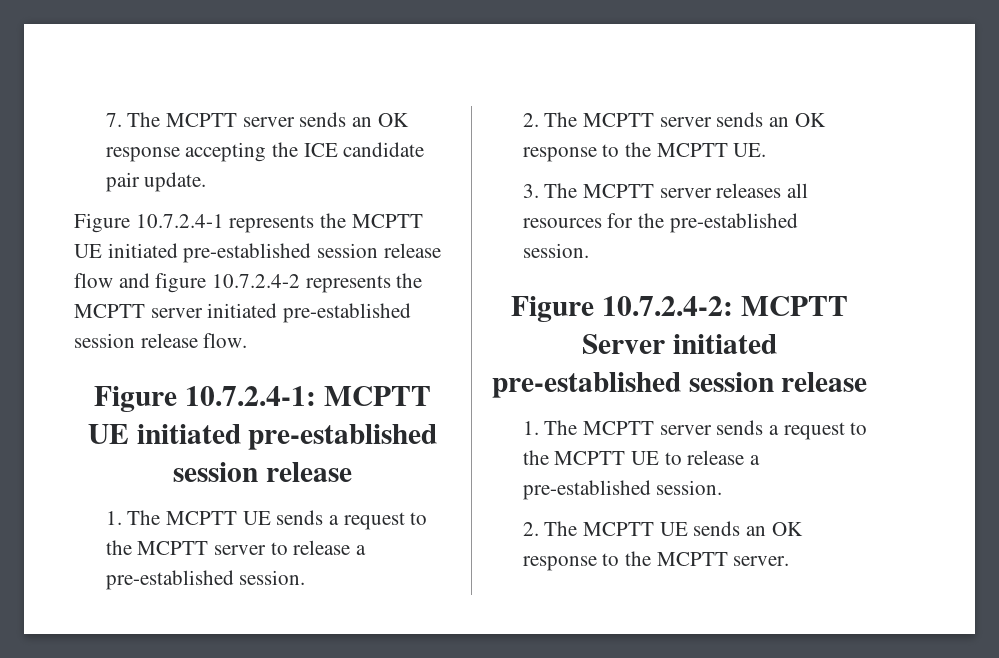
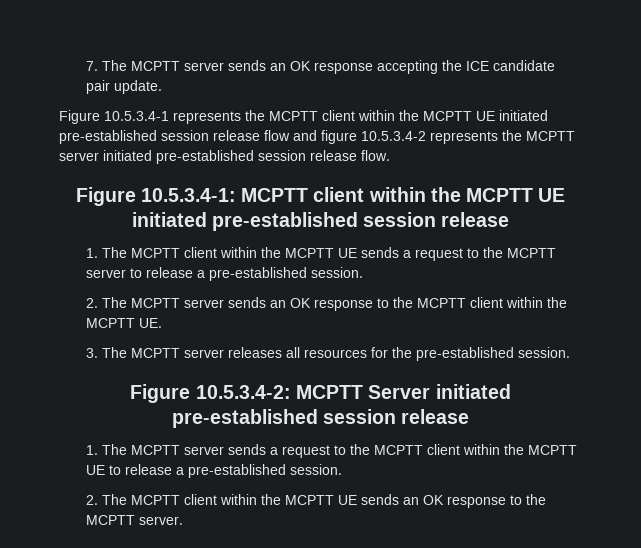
- Figure 10.7.2.4-1 represents the MCPTT UE initiated pre-established session release flow and figure 10.7.2.4-2 represents the MCPTT server initiated pre-established session release flow.
+ Figure 10.5.3.4-1 represents the MCPTT client within the MCPTT UE initiated pre-established session release flow and figure 10.5.3.4-2 represents the MCPTT server initiated pre-established session release flow.
- Figure 10.7.2.4-1: MCPTT UE initiated pre-established session release
+ Figure 10.5.3.4-1: MCPTT client within the MCPTT UE initiated pre-established session release
- 1. The MCPTT UE sends a request to the MCPTT server to release a pre-established session.
+ 1. The MCPTT client within the MCPTT UE sends a request to the MCPTT server to release a pre-established session.
- 2. The MCPTT server sends an OK response to the MCPTT UE.
+ 2. The MCPTT server sends an OK response to the MCPTT client within the MCPTT UE.
- Figure 10.7.2.4-2: MCPTT Server initiated pre-established session release
+ Figure 10.5.3.4-2: MCPTT Server initiated pre-established session release
- 1. The MCPTT server sends a request to the MCPTT UE to release a pre-established session.
+ 1. The MCPTT server sends a request to the MCPTT client within the MCPTT UE to release a pre-established session.
- 2. The MCPTT UE sends an OK response to the MCPTT server.
+ 2. The MCPTT client within the MCPTT UE sends an OK response to the MCPTT server.

